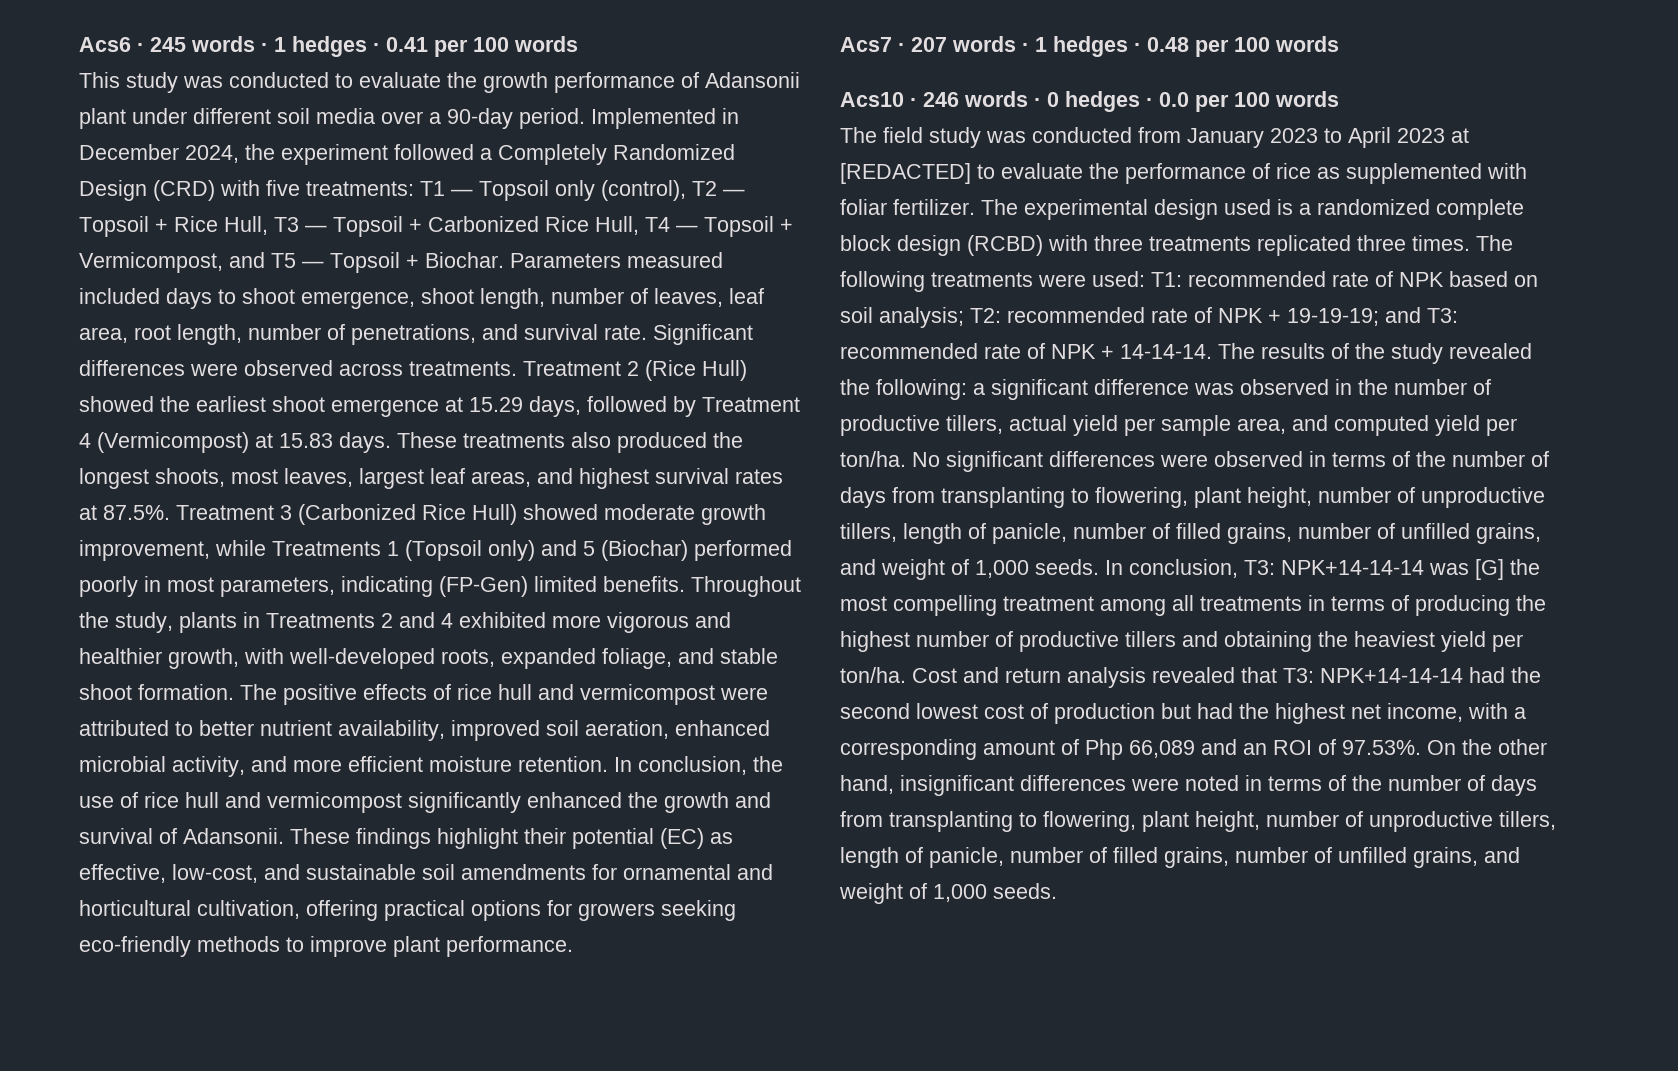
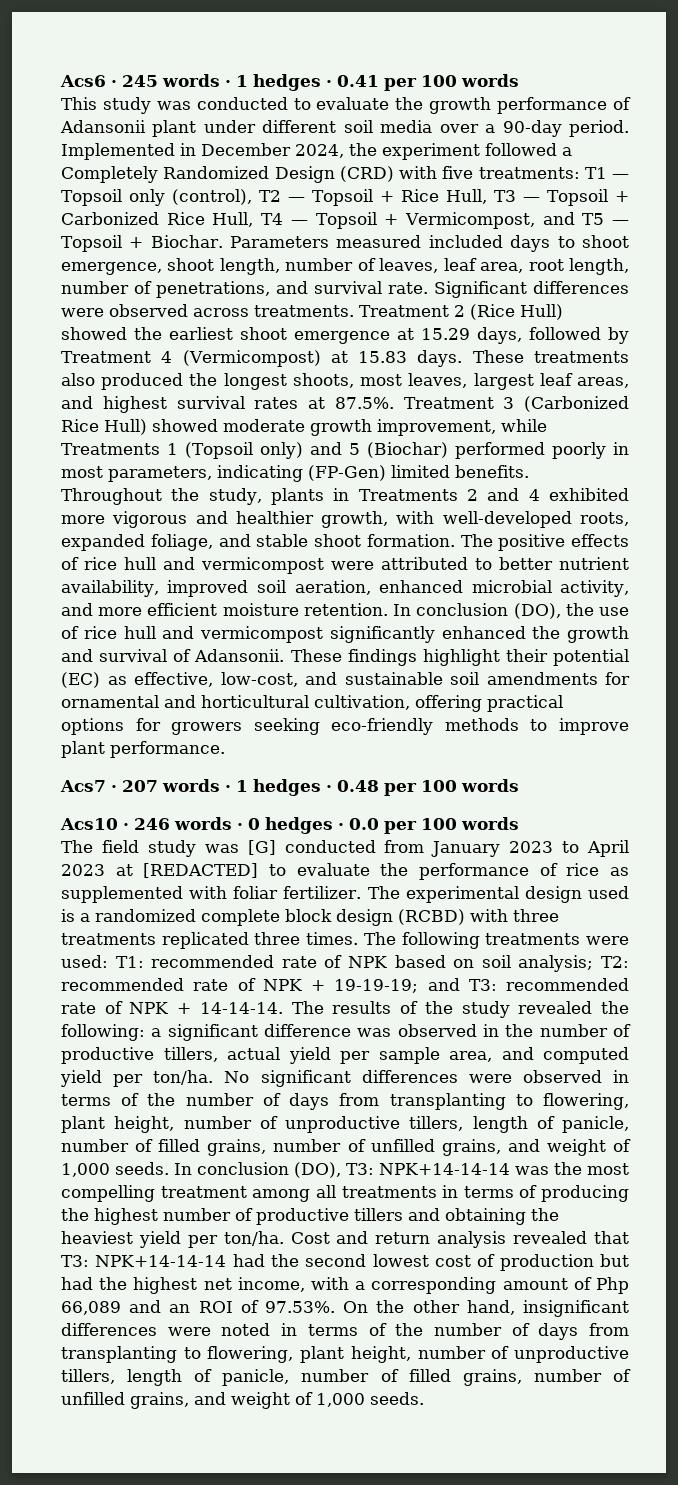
- In conclusion, the use of rice hull and vermicompost significantly enhanced the growth and survival of Adansonii.
+ In conclusion (DO), the use of rice hull and vermicompost significantly enhanced the growth and survival of Adansonii.
- The field study was conducted from January 2023 to April 2023 at [REDACTED] to evaluate the performance of rice as supplemented with foliar fertilizer.
+ The field study was [G] conducted from January 2023 to April 2023 at [REDACTED] to evaluate the performance of rice as supplemented with foliar fertilizer.
- In conclusion, T3: NPK+14-14-14 was [G] the most compelling treatment among all treatments in terms of producing the highest number of productive tillers and obtaining the heaviest yield per ton/ha.
+ In conclusion (DO), T3: NPK+14-14-14 was the most compelling treatment among all treatments in terms of producing the highest number of productive tillers and obtaining the heaviest yield per ton/ha.

